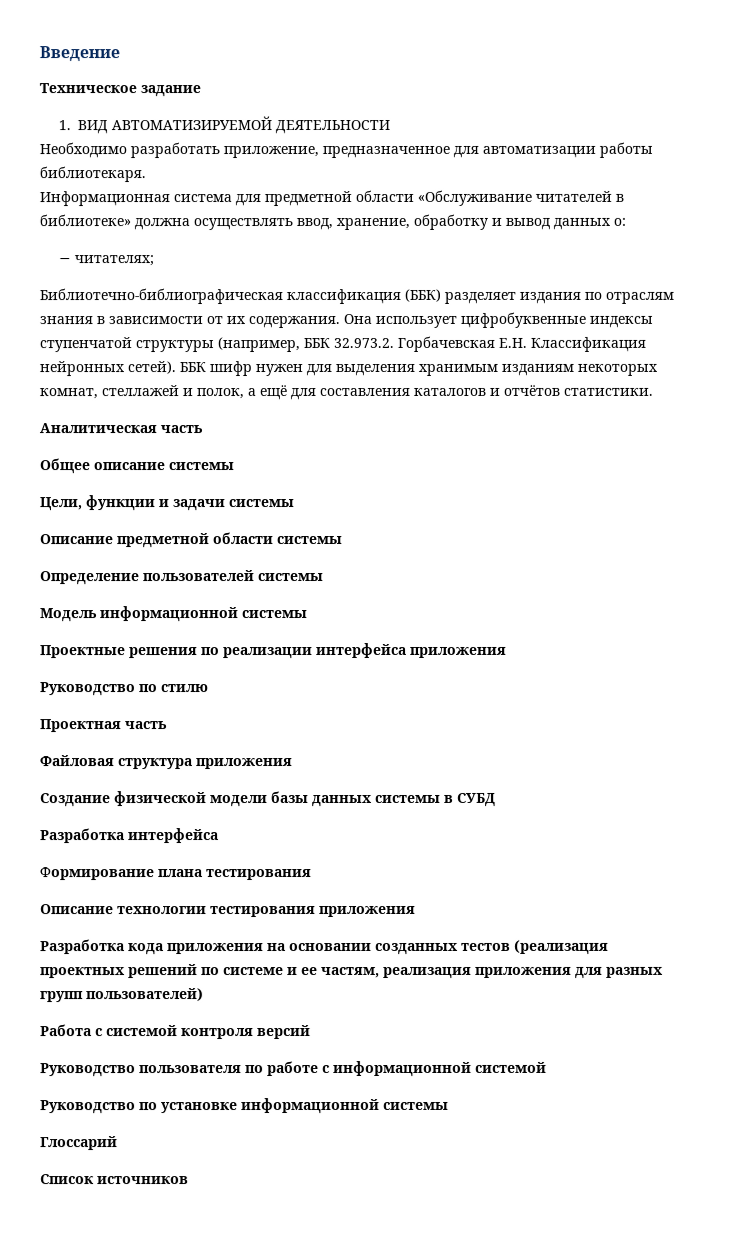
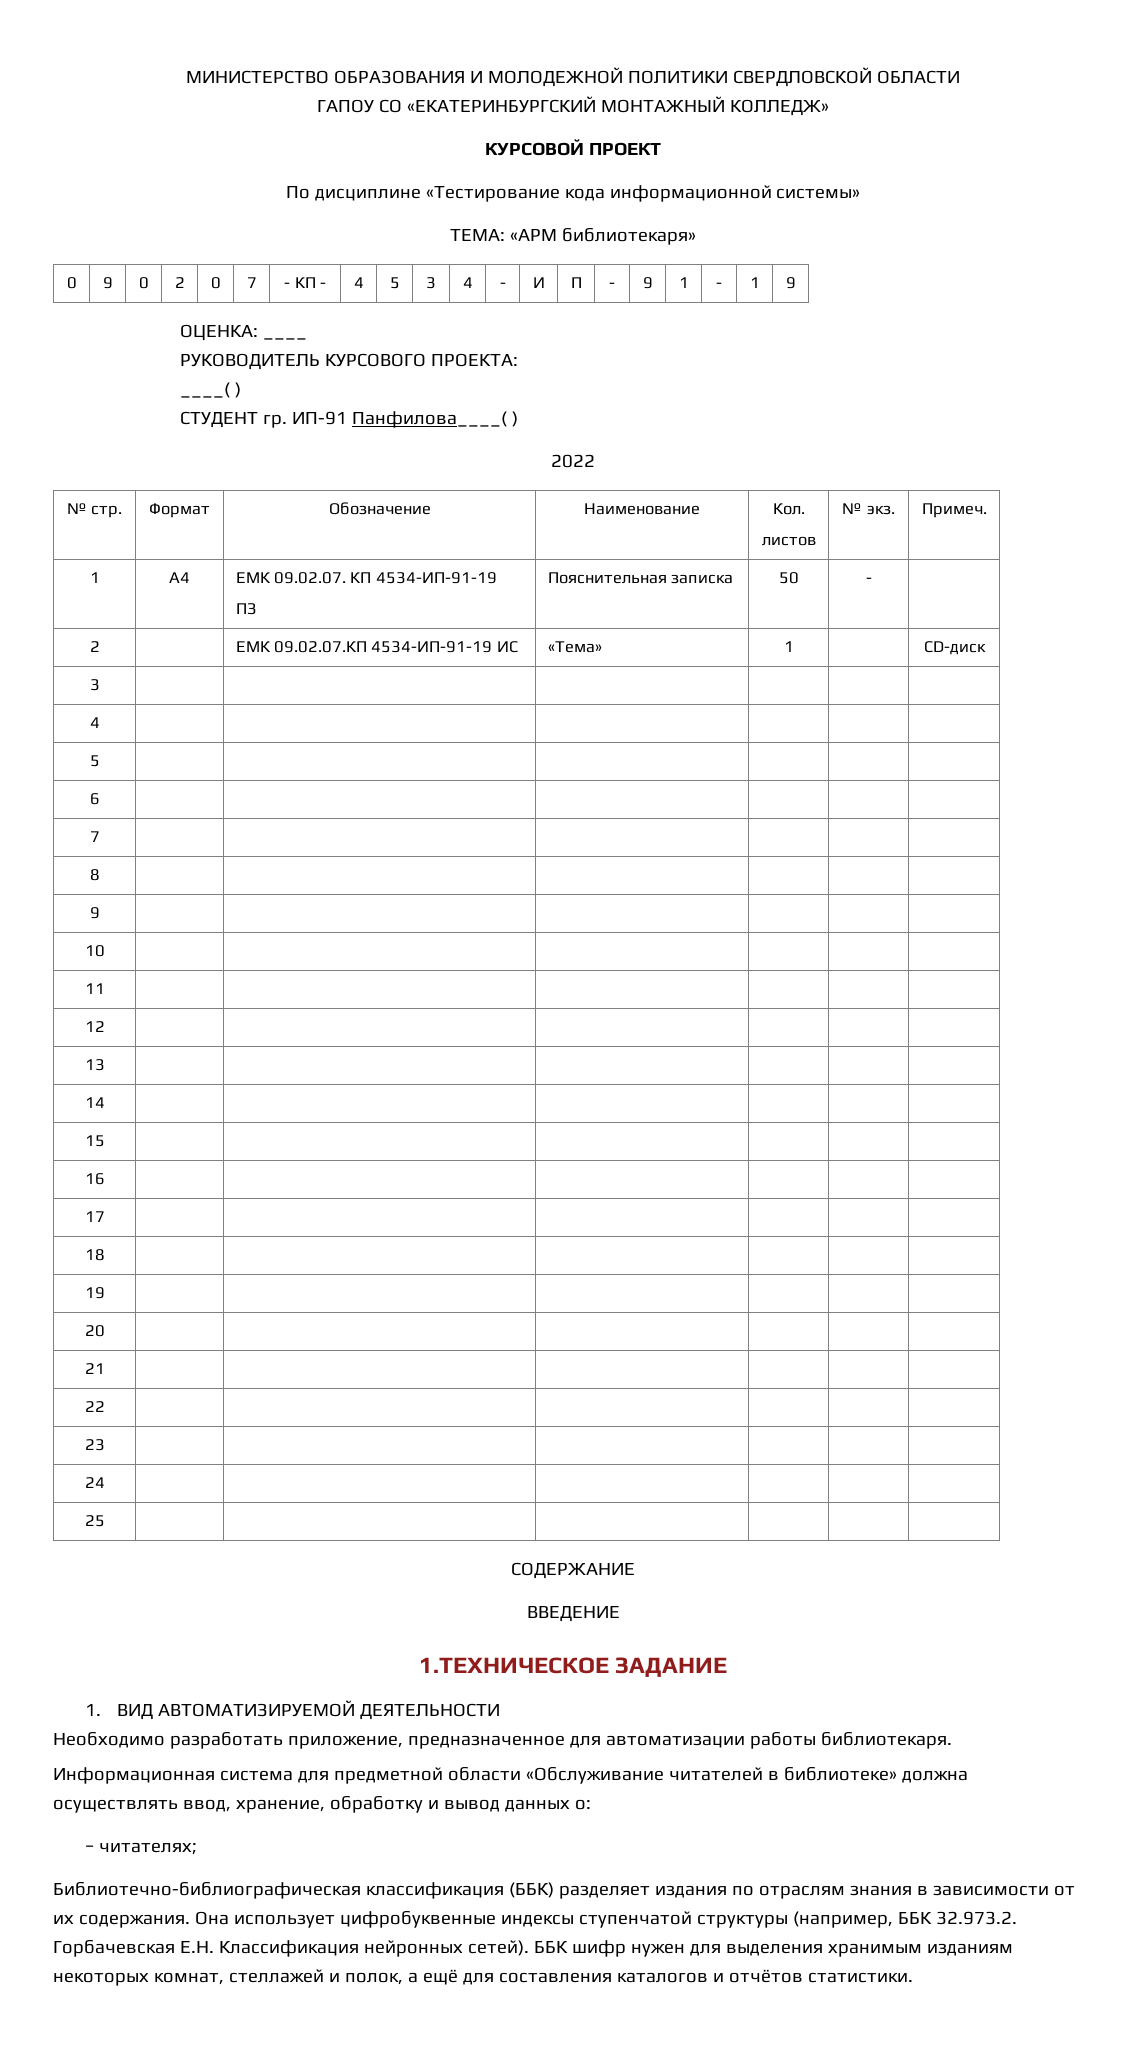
- Введение
- Техническое задание
+ МИНИСТЕРСТВО ОБРАЗОВАНИЯ И МОЛОДЕЖНОЙ ПОЛИТИКИ СВЕРДЛОВСКОЙ ОБЛАСТИ
+ ГАПОУ СО «ЕКАТЕРИНБУРГСКИЙ МОНТАЖНЫЙ КОЛЛЕДЖ»
+ КУРСОВОЙ ПРОЕКТ
+ По дисциплине «Тестирование кода информационной системы»
+ ТЕМА: «АРМ библиотекаря»
+ 0 | 9 | 0 | 2 | 0 | 7 | - КП - | 4 | 5 | 3 | 4 | - | И | П | - | 9 | 1 | - | 1 | 9
+ ОЦЕНКА: ____
+ РУКОВОДИТЕЛЬ КУРСОВОГО ПРОЕКТА:
+ ____( )
+ СТУДЕНТ гр. ИП-91 Панфилова____( )
+ 2022
+ № стр. | Формат | Обозначение | Наименование | Кол.
+ листов | № экз. | Примеч.
+ 1 | А4 | ЕМК 09.02.07. КП 4534-ИП-91-19
+ ПЗ | Пояснительная записка | 50 | - |
+ 2 | | ЕМК 09.02.07.КП 4534-ИП-91-19 ИС | «Тема» | 1 | | CD-диск
+ 3 | | | | | |
+ 4 | | | | | |
+ 5 | | | | | |
+ 6 | | | | | |
+ 7 | | | | | |
+ 8 | | | | | |
+ 9 | | | | | |
+ 10 | | | | | |
+ 11 | | | | | |
+ 12 | | | | | |
+ 13 | | | | | |
+ 14 | | | | | |
+ 15 | | | | | |
+ 16 | | | | | |
+ 17 | | | | | |
+ 18 | | | | | |
+ 19 | | | | | |
+ 20 | | | | | |
+ 21 | | | | | |
+ 22 | | | | | |
+ 23 | | | | | |
+ 24 | | | | | |
+ 25 | | | | | |
+ СОДЕРЖАНИЕ
+ ВВЕДЕНИЕ
+ 1.ТЕХНИЧЕСКОЕ ЗАДАНИЕ
- Аналитическая часть
- Общее описание системы
- Цели, функции и задачи системы
- Описание предметной области системы
- Определение пользователей системы
- Модель информационной системы
- Проектные решения по реализации интерфейса приложения
- Руководство по стилю
- Проектная часть
- Файловая структура приложения
- Создание физической модели базы данных системы в СУБД
- Разработка интерфейса
- Формирование плана тестирования
- Описание технологии тестирования приложения
- Разработка кода приложения на основании созданных тестов (реализация проектных решений по системе и ее частям, реализация приложения для разных групп пользователей)
- Работа с системой контроля версий
- Руководство пользователя по работе с информационной системой
- Руководство по установке информационной системы
- Глоссарий
- Список источников

